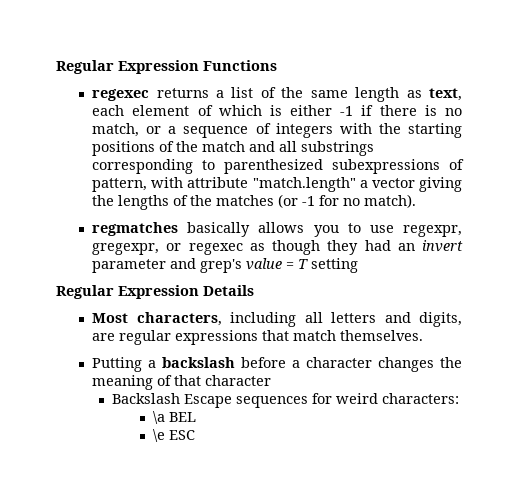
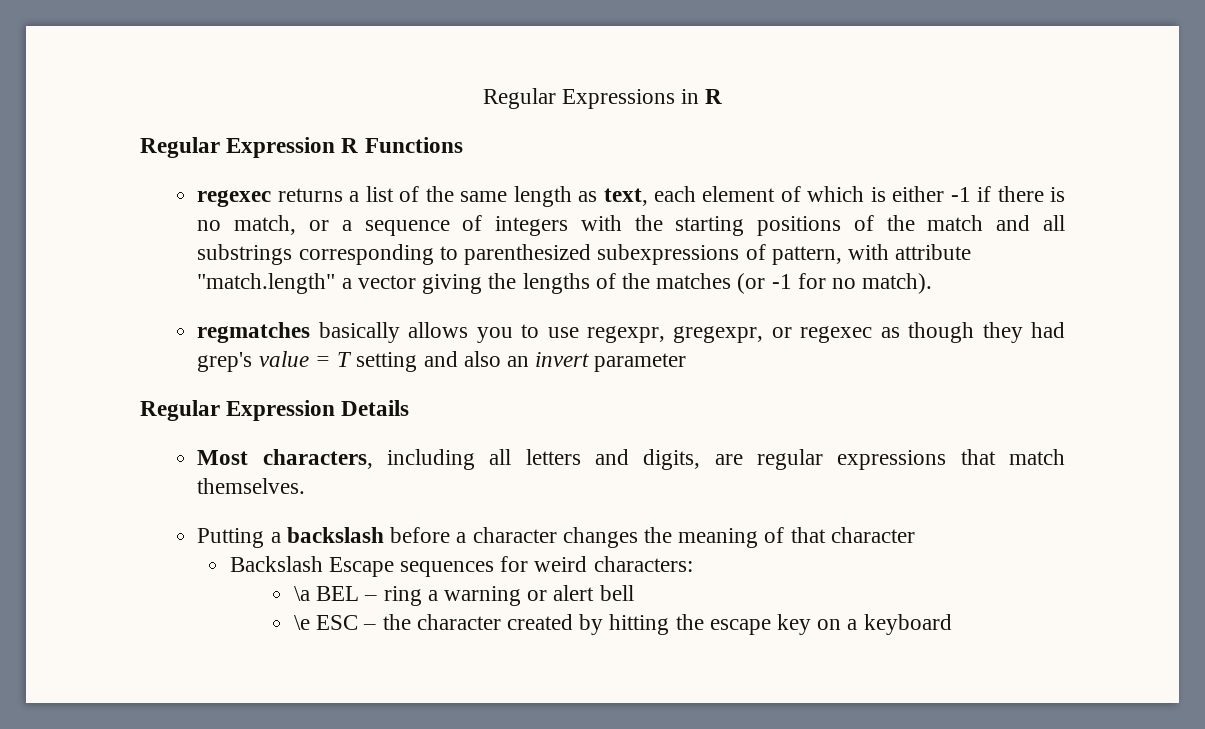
- Regular Expression Functions
+ Regular Expressions in R
+ Regular Expression R Functions
- regmatches basically allows you to use regexpr, gregexpr, or regexec as though they had an invert parameter and grep's value = T setting
+ regmatches basically allows you to use regexpr, gregexpr, or regexec as though they had grep's value = T setting and also an invert parameter
- \a BEL
- \e ESC
+ \a BEL – ring a warning or alert bell
+ \e ESC – the character created by hitting the escape key on a keyboard

